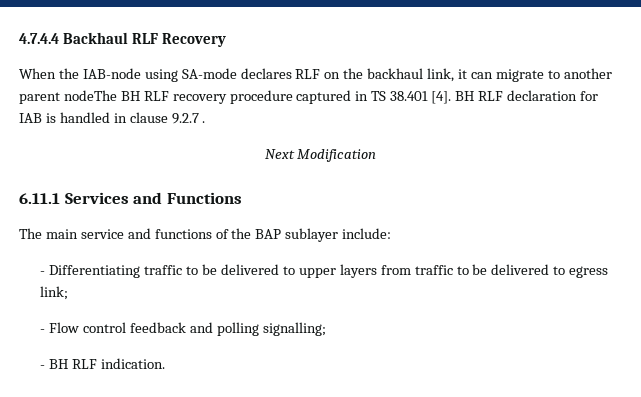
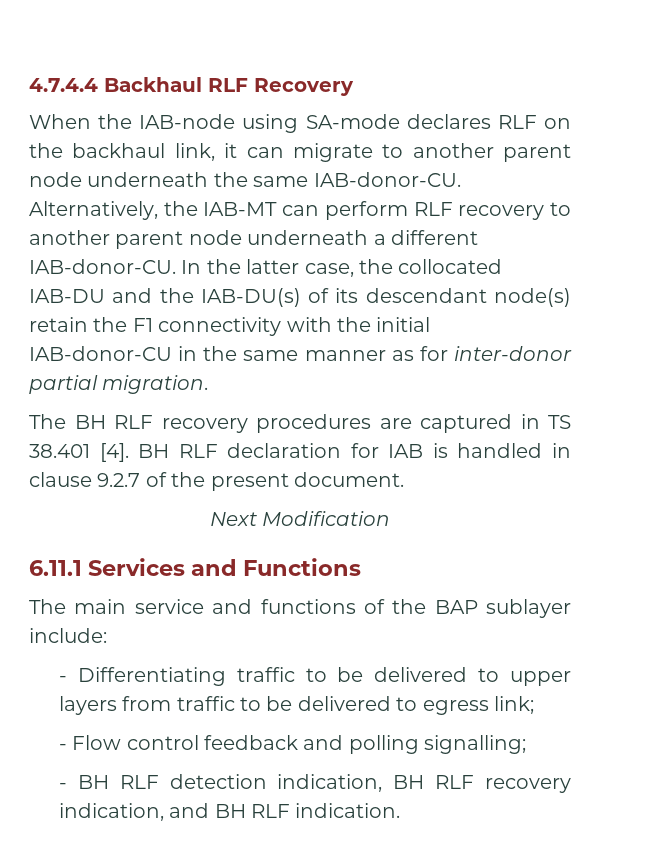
- When the IAB-node using SA-mode declares RLF on the backhaul link, it can migrate to another parent nodeThe BH RLF recovery procedure captured in TS 38.401 [4].
+ When the IAB-node using SA-mode declares RLF on the backhaul link, it can migrate to another parent node underneath the same IAB-donor-CU. Alternatively, the IAB-MT can perform RLF recovery to another parent node underneath a different IAB-donor-CU. In the latter case, the collocated IAB-DU and the IAB-DU(s) of its descendant node(s) retain the F1 connectivity with the initial IAB-donor-CU in the same manner as for inter-donor partial migration.
+ The BH RLF recovery procedures are captured in TS 38.401 [4].
- BH RLF declaration for IAB is handled in clause 9.2.7 .
+ BH RLF declaration for IAB is handled in clause 9.2.7 of the present document.
- - BH RLF indication.
+ - BH RLF detection indication, BH RLF recovery indication, and BH RLF indication.

